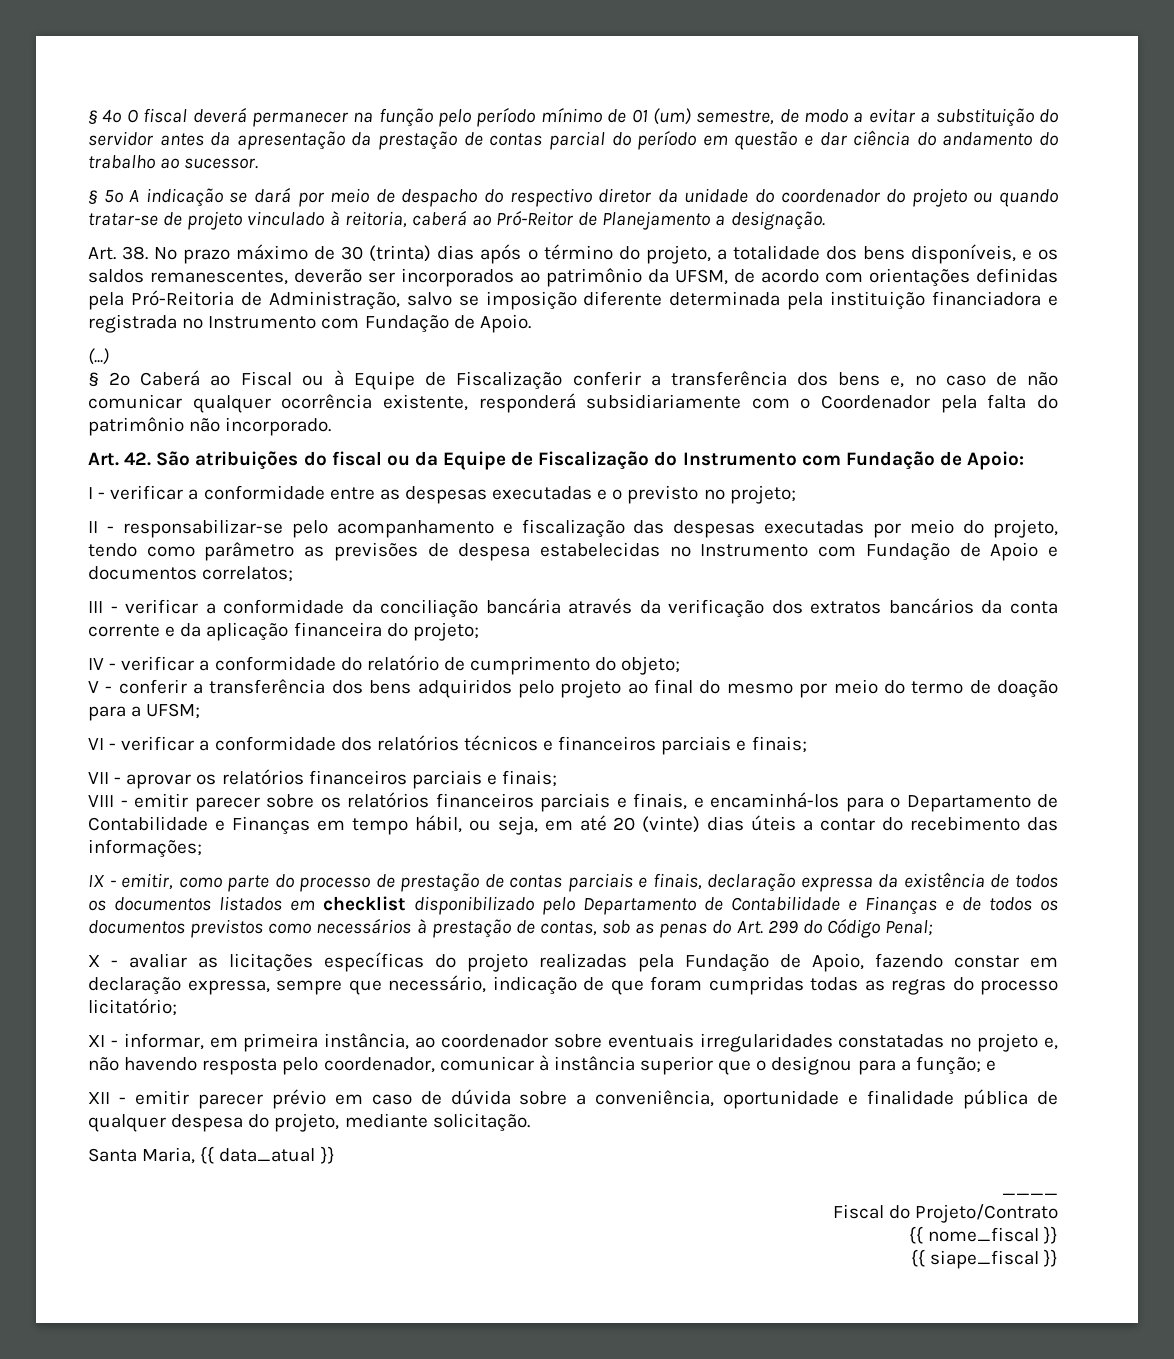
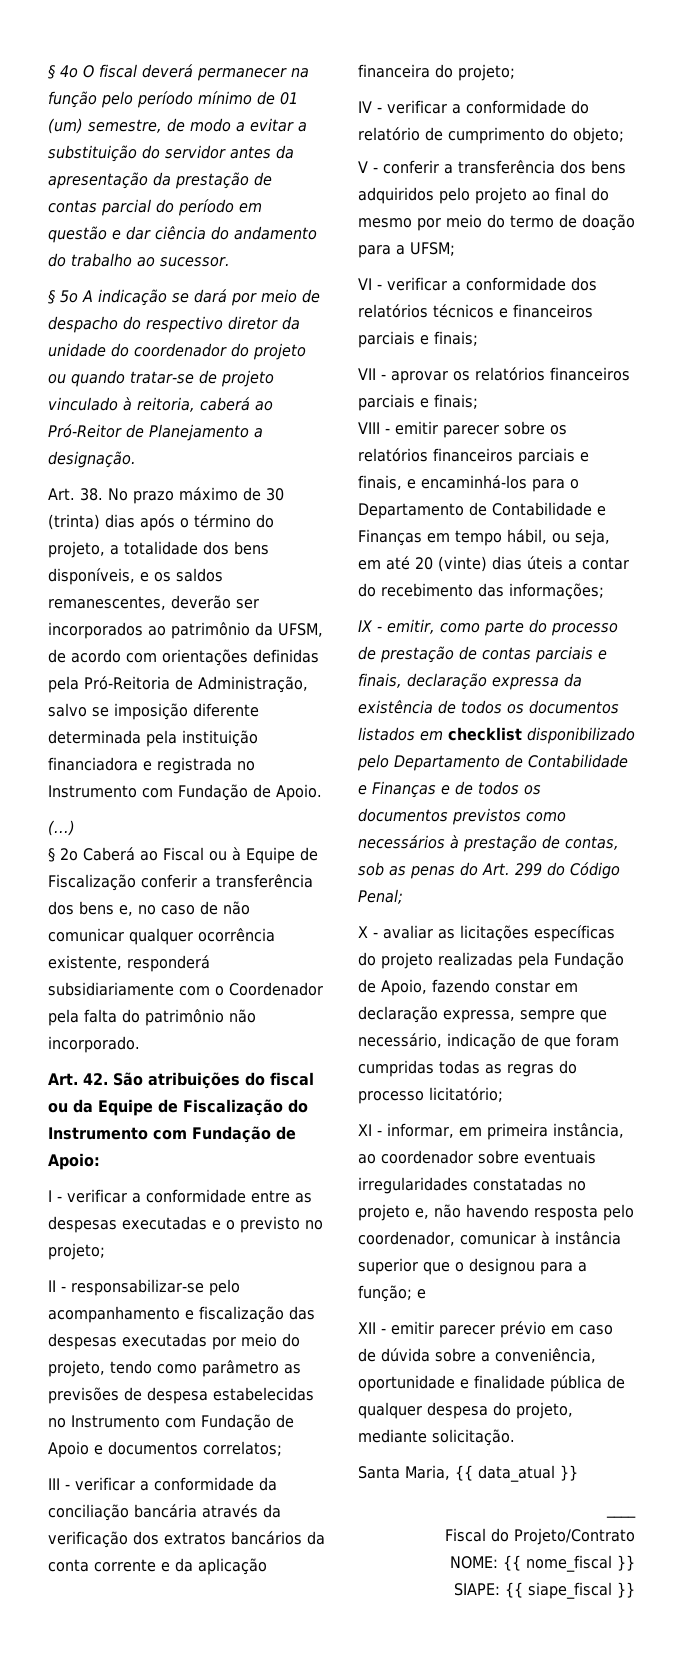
- {{ nome_fiscal }}
+ NOME: {{ nome_fiscal }}
- {{ siape_fiscal }}
+ SIAPE: {{ siape_fiscal }}

